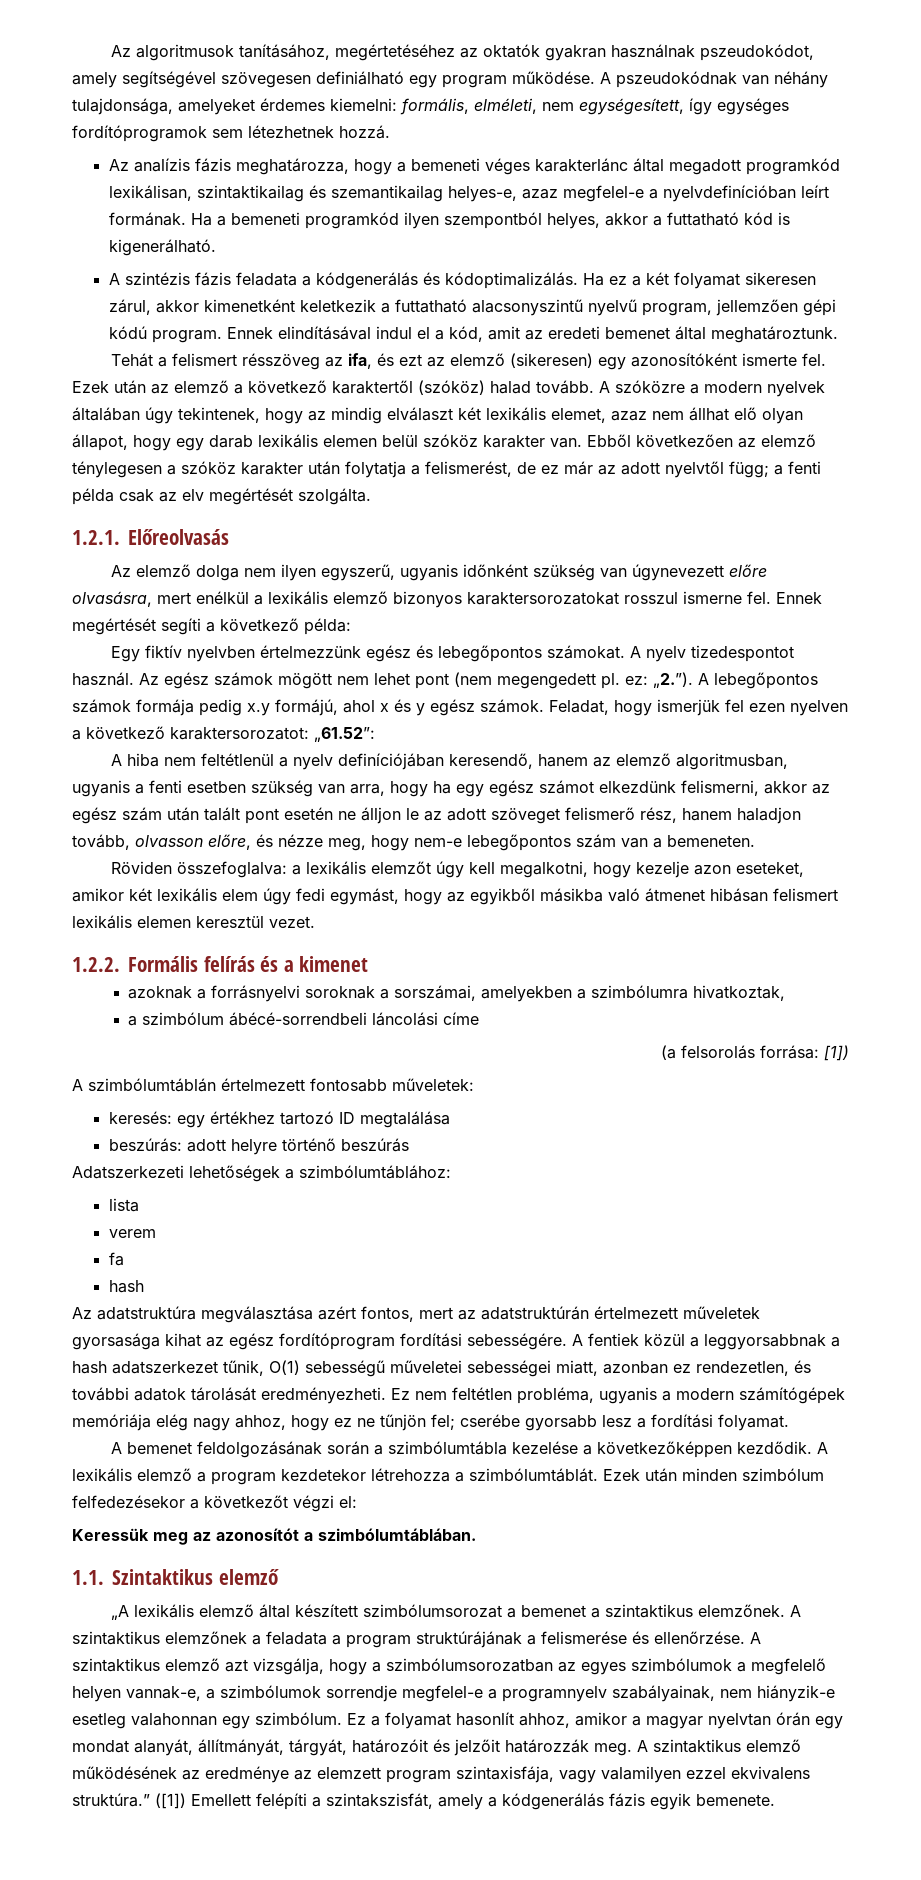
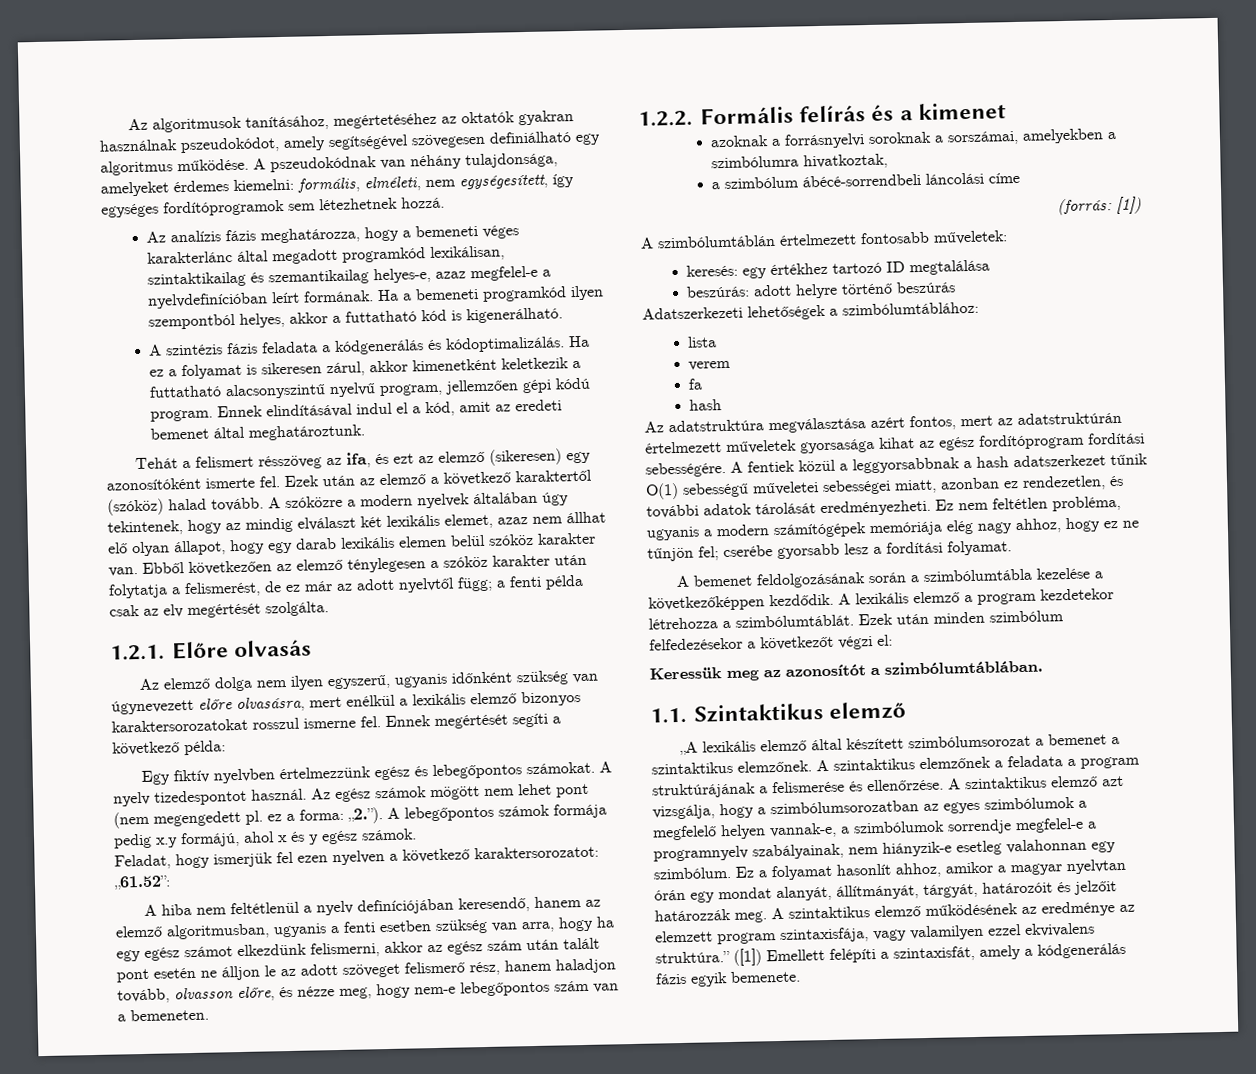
- Az algoritmusok tanításához, megértetéséhez az oktatók gyakran használnak pszeudokódot, amely segítségével szövegesen definiálható egy program működése.
+ Az algoritmusok tanításához, megértetéséhez az oktatók gyakran használnak pszeudokódot, amely segítségével szövegesen definiálható egy algoritmus működése.
- Ha ez a két folyamat sikeresen zárul, akkor kimenetként keletkezik a futtatható alacsonyszintű nyelvű program, jellemzően gépi kódú program.
+ Ha ez a folyamat is sikeresen zárul, akkor kimenetként keletkezik a futtatható alacsonyszintű nyelvű program, jellemzően gépi kódú program.
- 1.2.1. Előreolvasás
+ 1.2.1. Előre olvasás
- Az egész számok mögött nem lehet pont (nem megengedett pl. ez: „2.”). A lebegőpontos számok formája pedig x.y formájú, ahol x és y egész számok. Feladat, hogy ismerjük fel ezen nyelven a következő karaktersorozatot: „61.52”:
+ Az egész számok mögött nem lehet pont (nem megengedett pl. ez a forma: „2.”). A lebegőpontos számok formája pedig x.y formájú, ahol x és y egész számok.
+ Feladat, hogy ismerjük fel ezen nyelven a következő karaktersorozatot: „61.52”:
- Röviden összefoglalva: a lexikális elemzőt úgy kell megalkotni, hogy kezelje azon eseteket, amikor két lexikális elem úgy fedi egymást, hogy az egyikből másikba való átmenet hibásan felismert lexikális elemen keresztül vezet.
- (a felsorolás forrása: [1])
+ (forrás: [1])
- A fentiek közül a leggyorsabbnak a hash adatszerkezet tűnik, O(1) sebességű műveletei sebességei miatt, azonban ez rendezetlen, és további adatok tárolását eredményezheti.
+ A fentiek közül a leggyorsabbnak a hash adatszerkezet tűnik O(1) sebességű műveletei sebességei miatt, azonban ez rendezetlen, és további adatok tárolását eredményezheti.
- ([1]) Emellett felépíti a szintakszisfát, amely a kódgenerálás fázis egyik bemenete.
+ ([1]) Emellett felépíti a szintaxisfát, amely a kódgenerálás fázis egyik bemenete.

